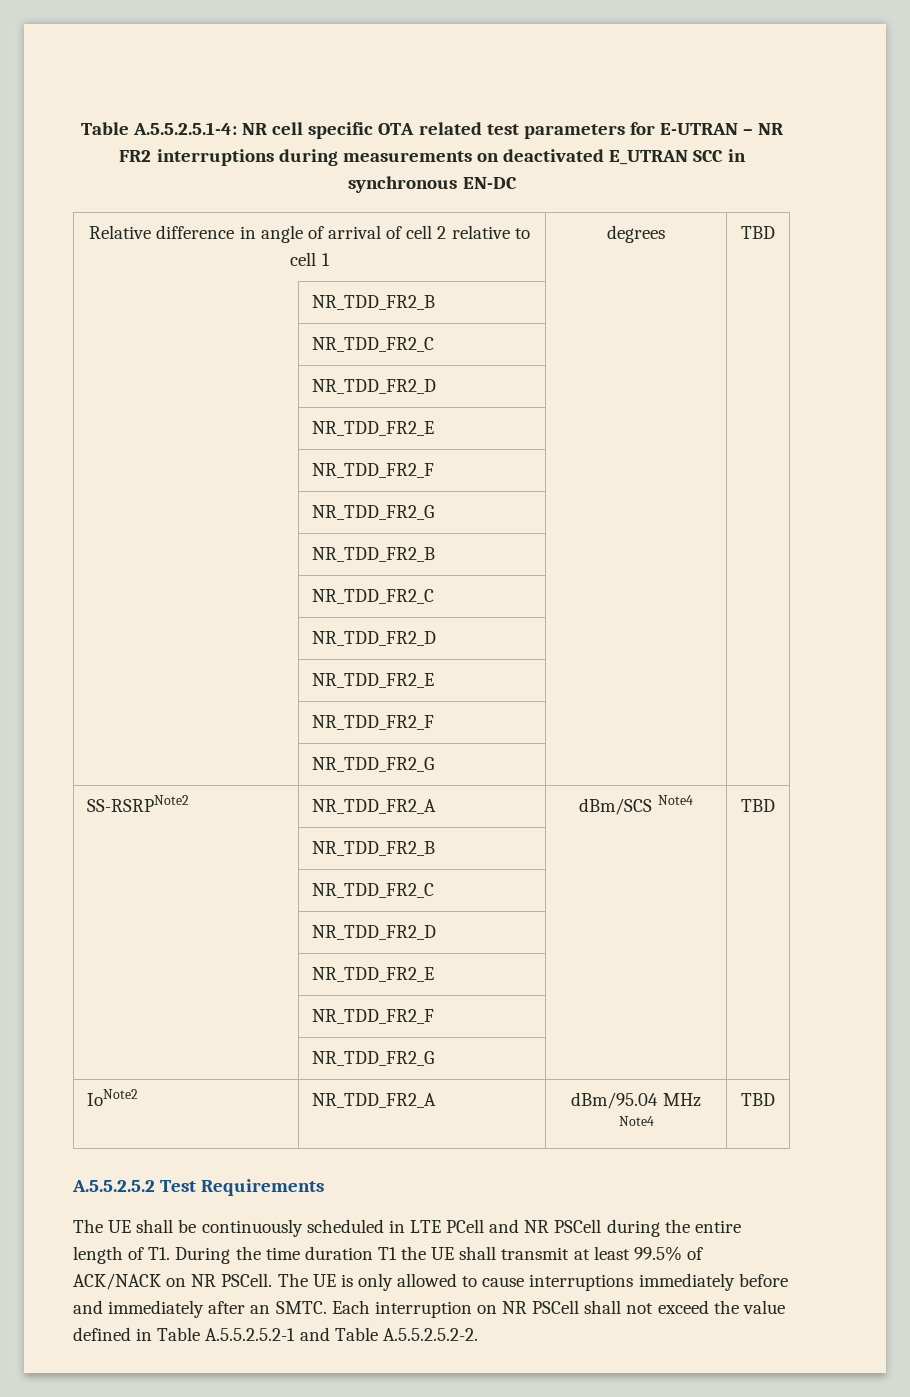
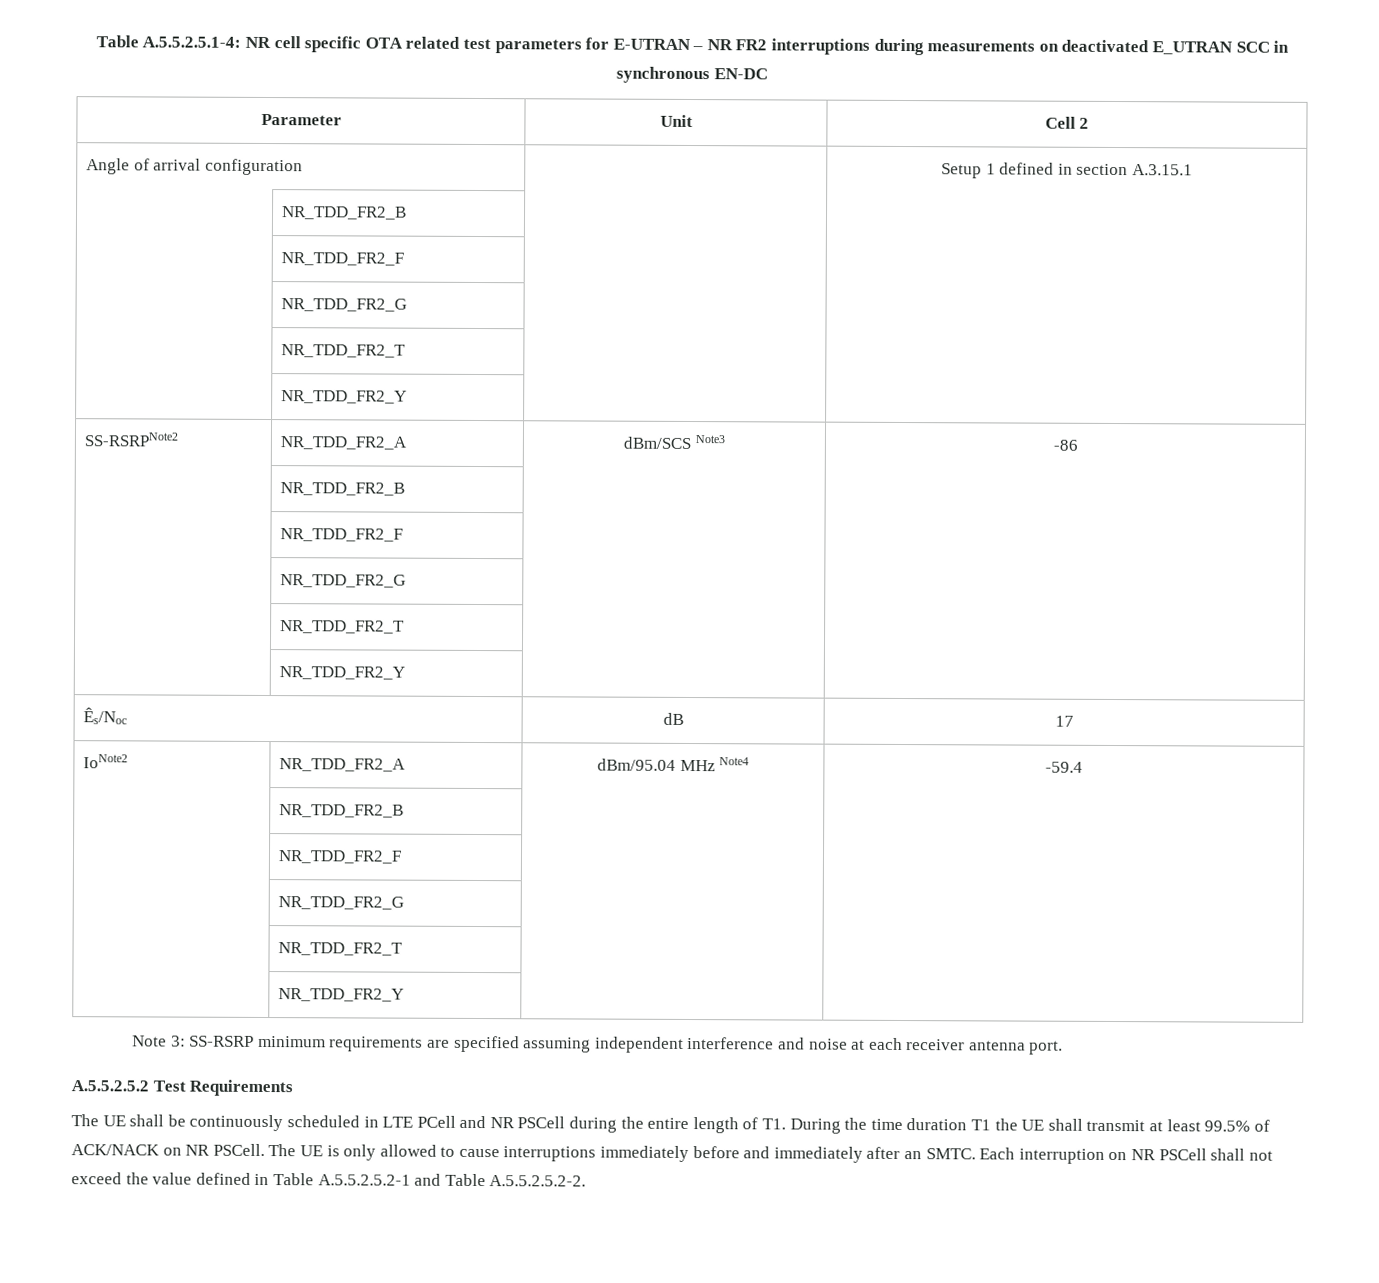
- Relative difference in angle of arrival of cell 2 relative to cell 1 | degrees | TBD
+ Parameter | Unit | Cell 2
+ Angle of arrival configuration | | Setup 1 defined in section A.3.15.1
  | NR_TDD_FR2_B | |
- | NR_TDD_FR2_C | |
- | NR_TDD_FR2_D | |
- | NR_TDD_FR2_E | |
  | NR_TDD_FR2_F | |
  | NR_TDD_FR2_G | |
+ | NR_TDD_FR2_T | |
+ | NR_TDD_FR2_Y | |
+ SS-RSRPNote2 | NR_TDD_FR2_A | dBm/SCS Note3 | -86
  | NR_TDD_FR2_B | |
- | NR_TDD_FR2_C | |
- | NR_TDD_FR2_D | |
- | NR_TDD_FR2_E | |
  | NR_TDD_FR2_F | |
  | NR_TDD_FR2_G | |
- SS-RSRPNote2 | NR_TDD_FR2_A | dBm/SCS Note4 | TBD
+ | NR_TDD_FR2_T | |
+ | NR_TDD_FR2_Y | |
+ Ês/Noc | dB | 17
+ IoNote2 | NR_TDD_FR2_A | dBm/95.04 MHz Note4 | -59.4
  | NR_TDD_FR2_B | |
- | NR_TDD_FR2_C | |
- | NR_TDD_FR2_D | |
- | NR_TDD_FR2_E | |
  | NR_TDD_FR2_F | |
  | NR_TDD_FR2_G | |
- IoNote2 | NR_TDD_FR2_A | dBm/95.04 MHz Note4 | TBD
+ | NR_TDD_FR2_T | |
+ | NR_TDD_FR2_Y | |
+ Note 3: SS-RSRP minimum requirements are specified assuming independent interference and noise at each receiver antenna port.

